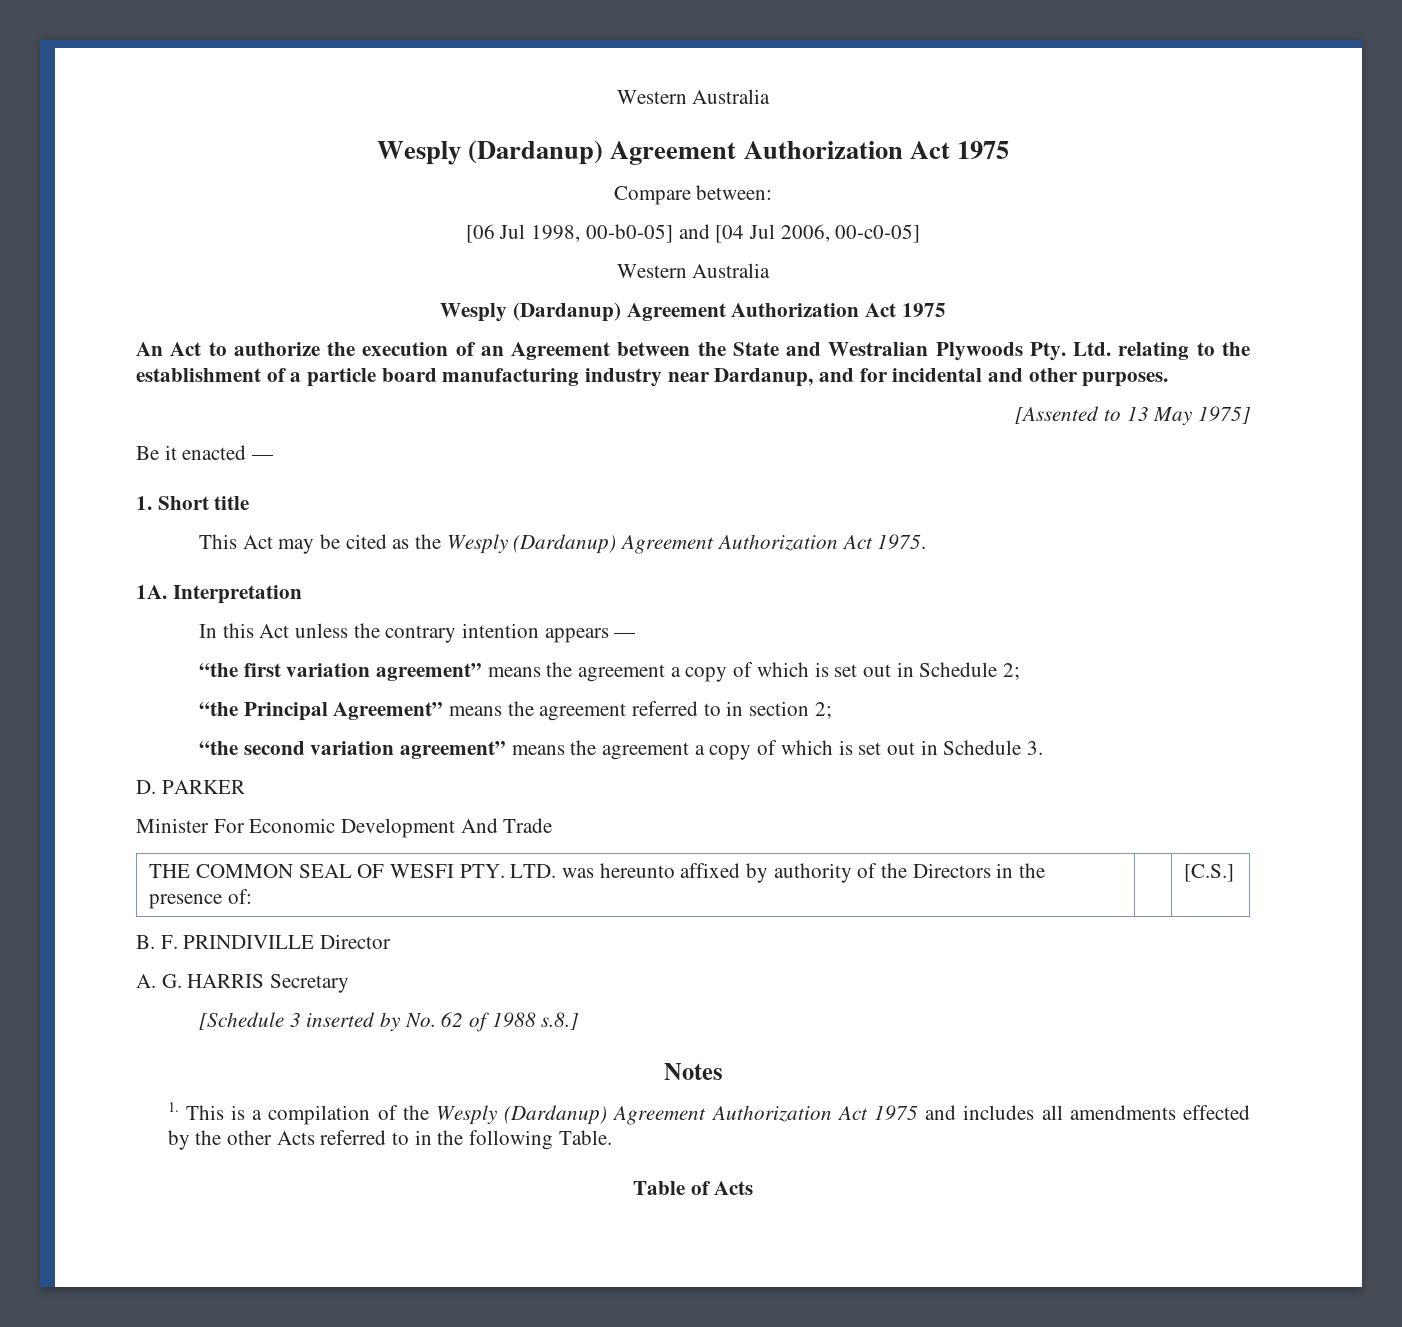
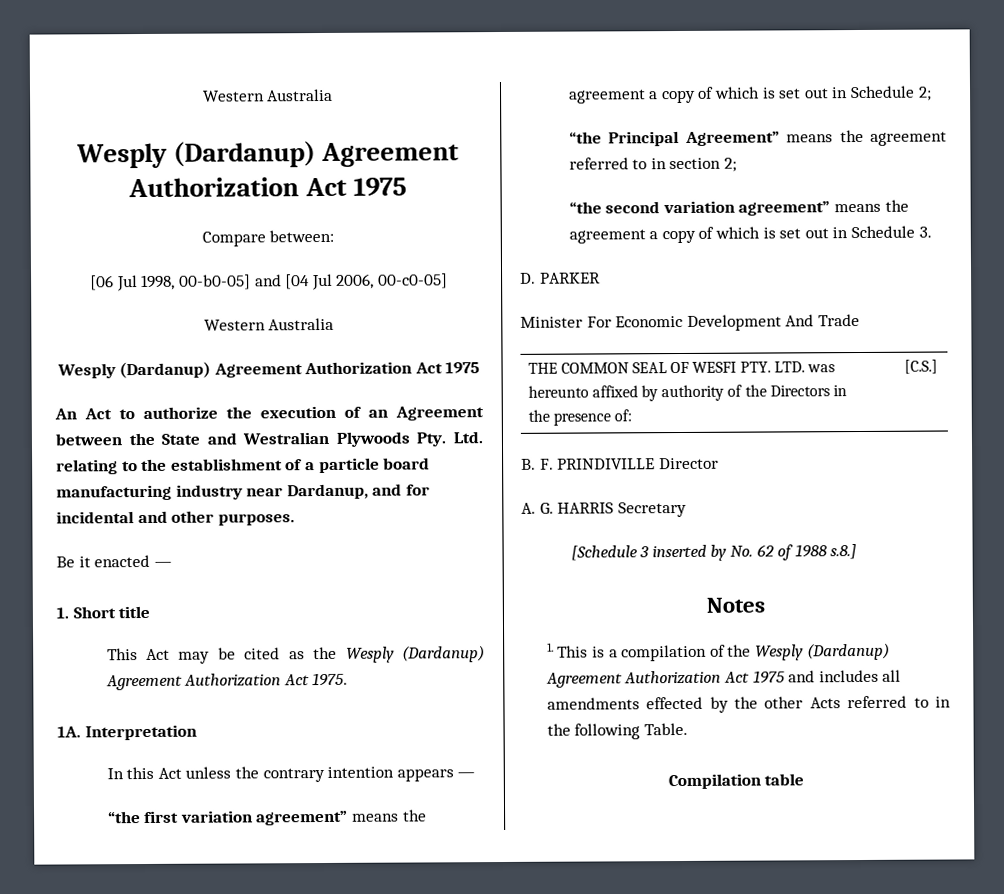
- [Assented to 13 May 1975]
- Table of Acts
+ Compilation table

